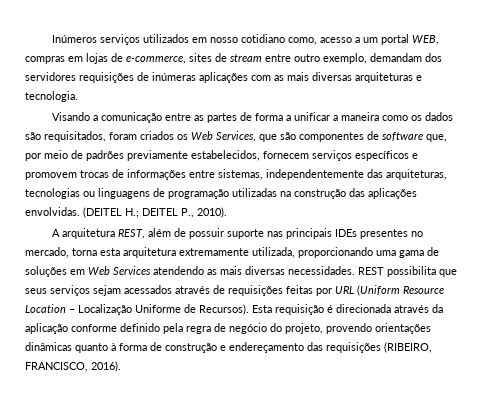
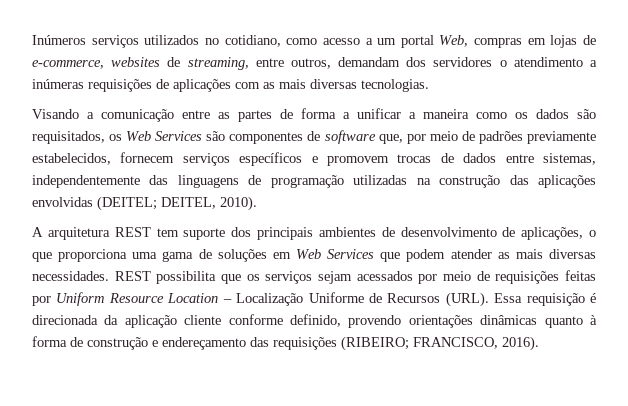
- Inúmeros serviços utilizados em nosso cotidiano como, acesso a um portal WEB, compras em lojas de e-commerce, sites de stream entre outro exemplo, demandam dos servidores requisições de inúmeras aplicações com as mais diversas arquiteturas e tecnologia.
+ Inúmeros serviços utilizados no cotidiano, como acesso a um portal Web, compras em lojas de e-commerce, websites de streaming, entre outros, demandam dos servidores o atendimento a inúmeras requisições de aplicações com as mais diversas tecnologias.
- Visando a comunicação entre as partes de forma a unificar a maneira como os dados são requisitados, foram criados os Web Services, que são componentes de software que, por meio de padrões previamente estabelecidos, fornecem serviços específicos e promovem trocas de informações entre sistemas, independentemente das arquiteturas, tecnologias ou linguagens de programação utilizadas na construção das aplicações envolvidas. (DEITEL H.; DEITEL P., 2010).
- A arquitetura REST, além de possuir suporte nas principais IDEs presentes no mercado, torna esta arquitetura extremamente utilizada, proporcionando uma gama de soluções em Web Services atendendo as mais diversas necessidades.
+ Visando a comunicação entre as partes de forma a unificar a maneira como os dados são requisitados, os Web Services são componentes de software que, por meio de padrões previamente estabelecidos, fornecem serviços específicos e promovem trocas de dados entre sistemas, independentemente das linguagens de programação utilizadas na construção das aplicações envolvidas (DEITEL; DEITEL, 2010).
+ A arquitetura REST tem suporte dos principais ambientes de desenvolvimento de aplicações, o que proporciona uma gama de soluções em Web Services que podem atender as mais diversas necessidades.
- REST possibilita que seus serviços sejam acessados através de requisições feitas por URL (Uniform Resource Location – Localização Uniforme de Recursos). Esta requisição é direcionada através da aplicação conforme definido pela regra de negócio do projeto, provendo orientações dinâmicas quanto à forma de construção e endereçamento das requisições (RIBEIRO, FRANCISCO, 2016).
+ REST possibilita que os serviços sejam acessados por meio de requisições feitas por Uniform Resource Location – Localização Uniforme de Recursos (URL). Essa requisição é direcionada da aplicação cliente conforme definido, provendo orientações dinâmicas quanto à forma de construção e endereçamento das requisições (RIBEIRO; FRANCISCO, 2016).

